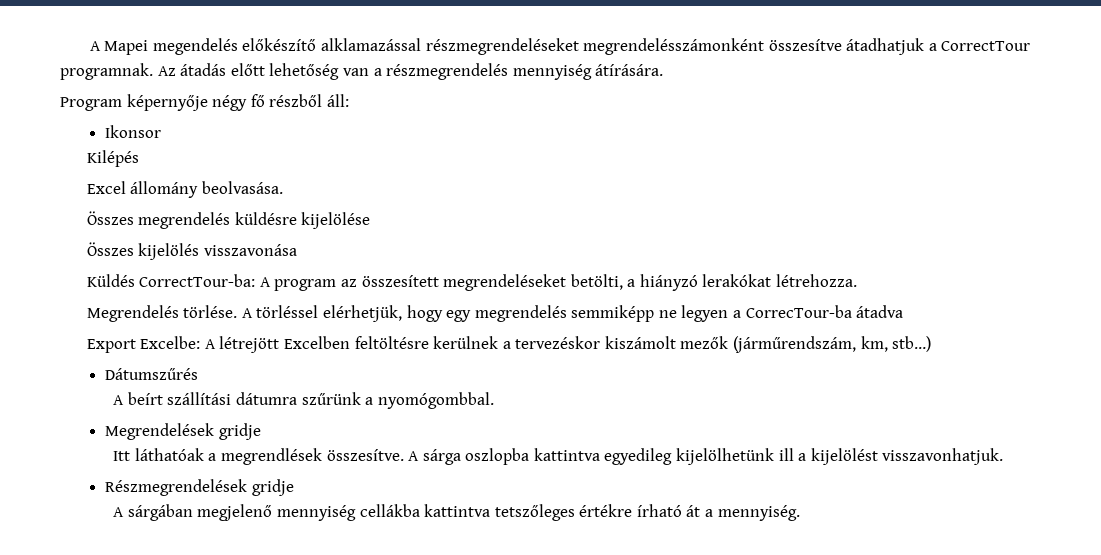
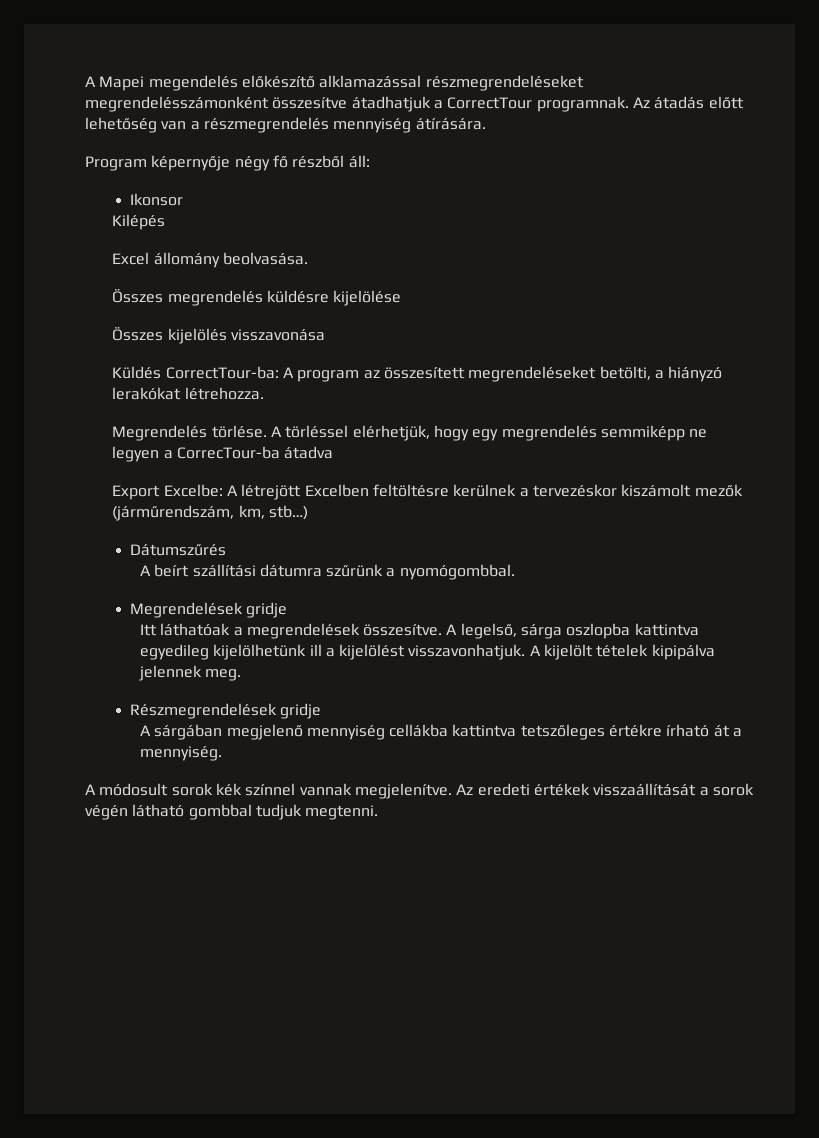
- Itt láthatóak a megrendlések összesítve.
+ Itt láthatóak a megrendelések összesítve.
- A sárga oszlopba kattintva egyedileg kijelölhetünk ill a kijelölést visszavonhatjuk.
+ A legelső, sárga oszlopba kattintva egyedileg kijelölhetünk ill a kijelölést visszavonhatjuk. A kijelölt tételek kipipálva jelennek meg.
+ A módosult sorok kék színnel vannak megjelenítve. Az eredeti értékek visszaállítását a sorok végén látható gombbal tudjuk megtenni.

